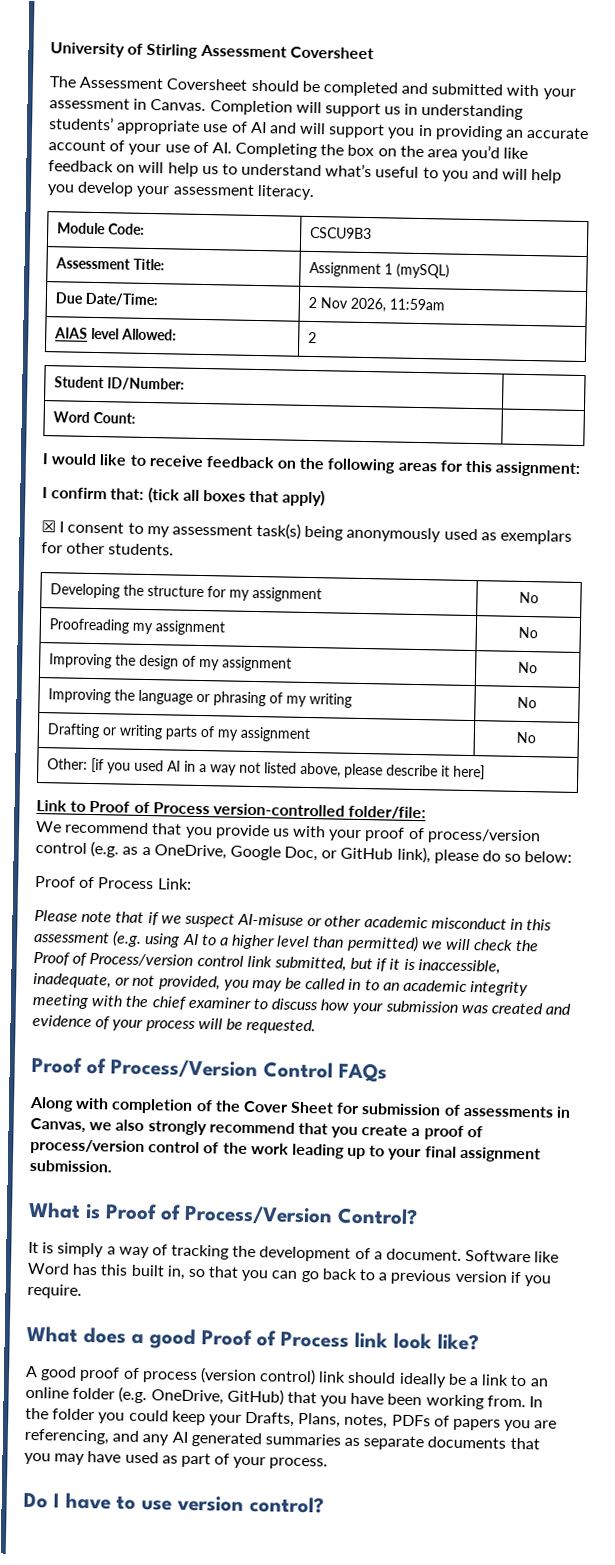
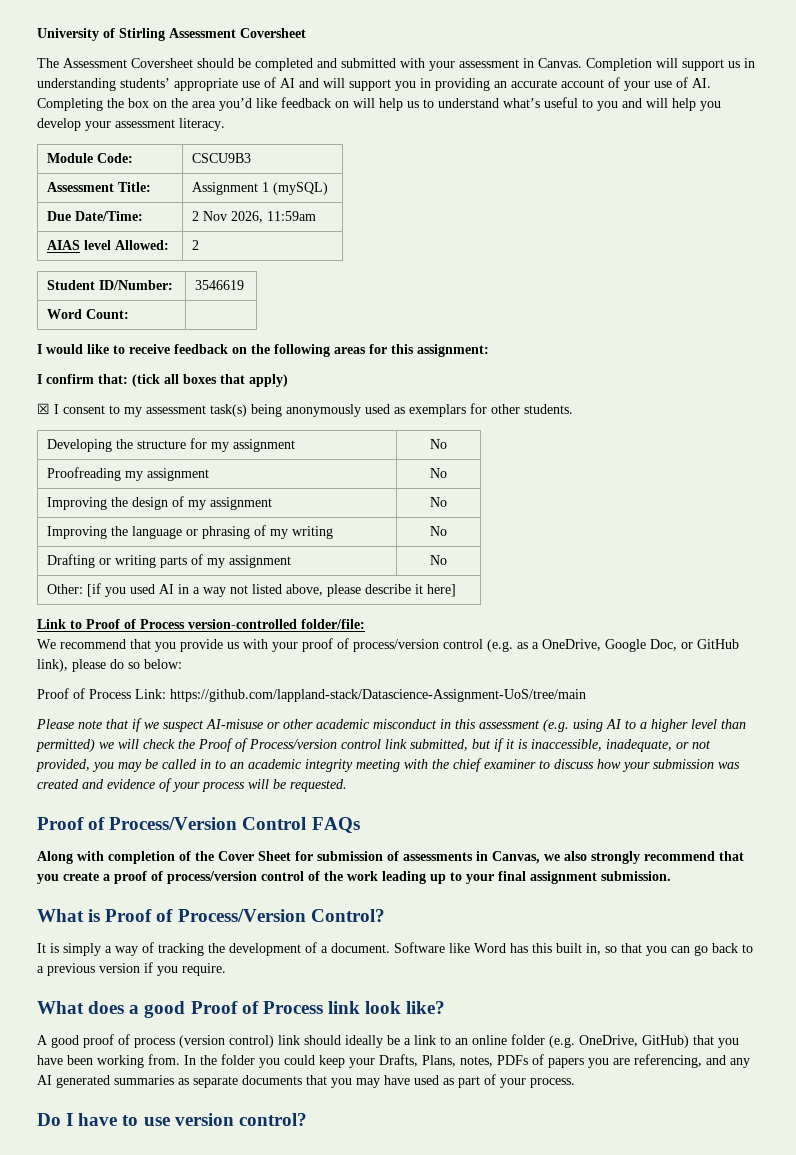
- Student ID/Number: |
+ Student ID/Number: | 3546619
- Proof of Process Link:
+ Proof of Process Link: https://github.com/lappland-stack/Datascience-Assignment-UoS/tree/main

